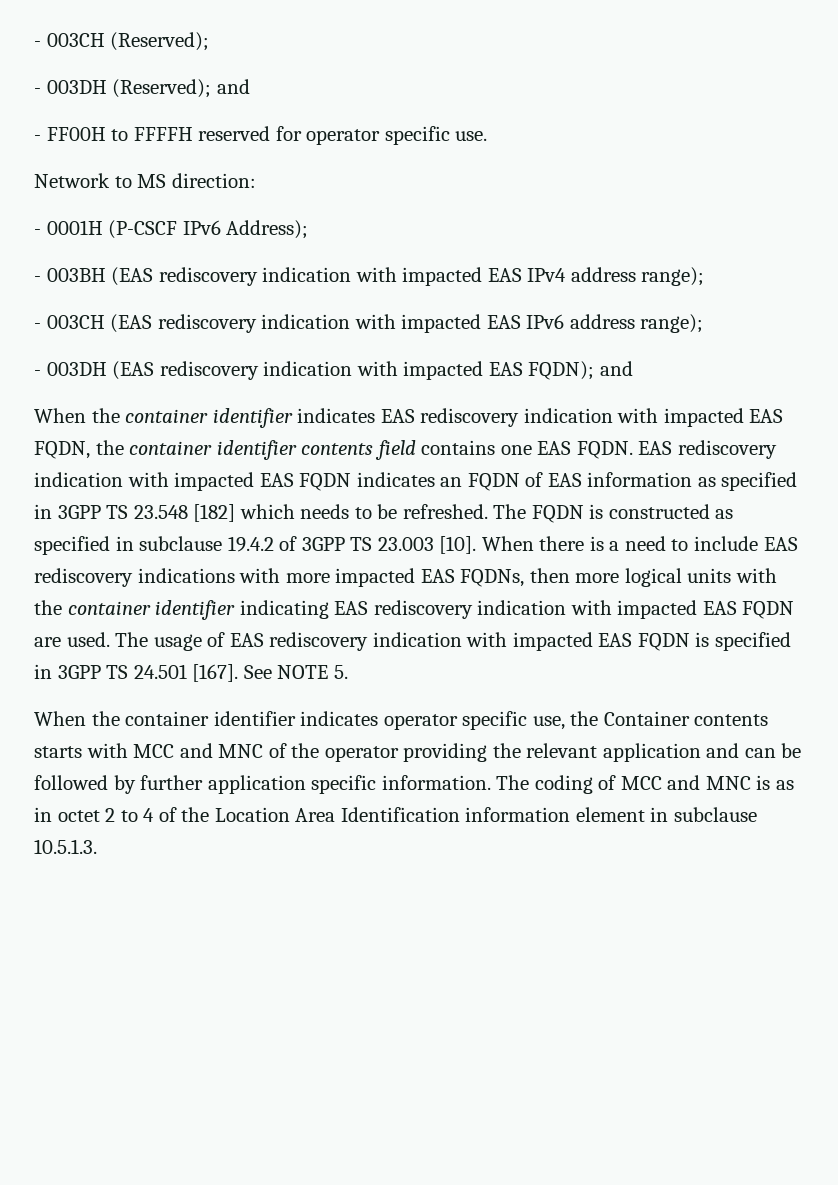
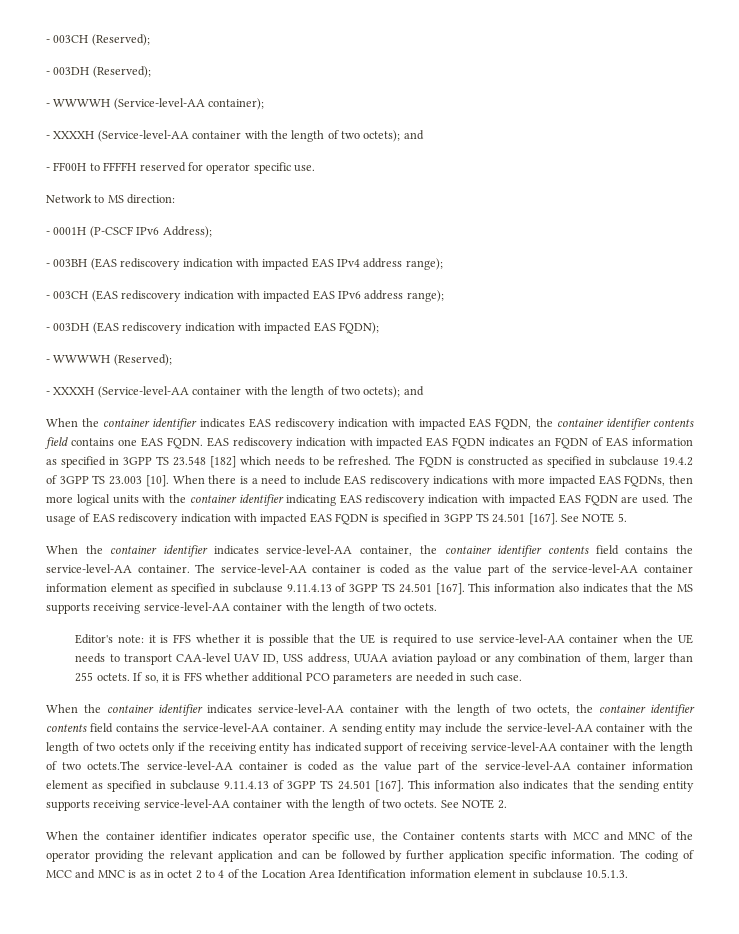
- - 003DH (Reserved); and
+ - 003DH (Reserved);
+ - WWWWH (Service-level-AA container);
+ - XXXXH (Service-level-AA container with the length of two octets); and
- - 003DH (EAS rediscovery indication with impacted EAS FQDN); and
+ - 003DH (EAS rediscovery indication with impacted EAS FQDN);
+ - WWWWH (Reserved);
+ - XXXXH (Service-level-AA container with the length of two octets); and
+ When the container identifier indicates service-level-AA container, the container identifier contents field contains the service-level-AA container. The service-level-AA container is coded as the value part of the service-level-AA container information element as specified in subclause 9.11.4.13 of 3GPP TS 24.501 [167]. This information also indicates that the MS supports receiving service-level-AA container with the length of two octets.
+ Editor's note: it is FFS whether it is possible that the UE is required to use service-level-AA container when the UE needs to transport CAA-level UAV ID, USS address, UUAA aviation payload or any combination of them, larger than 255 octets. If so, it is FFS whether additional PCO parameters are needed in such case.
+ When the container identifier indicates service-level-AA container with the length of two octets, the container identifier contents field contains the service-level-AA container. A sending entity may include the service-level-AA container with the length of two octets only if the receiving entity has indicated support of receiving service-level-AA container with the length of two octets.The service-level-AA container is coded as the value part of the service-level-AA container information element as specified in subclause 9.11.4.13 of 3GPP TS 24.501 [167]. This information also indicates that the sending entity supports receiving service-level-AA container with the length of two octets. See NOTE 2.

